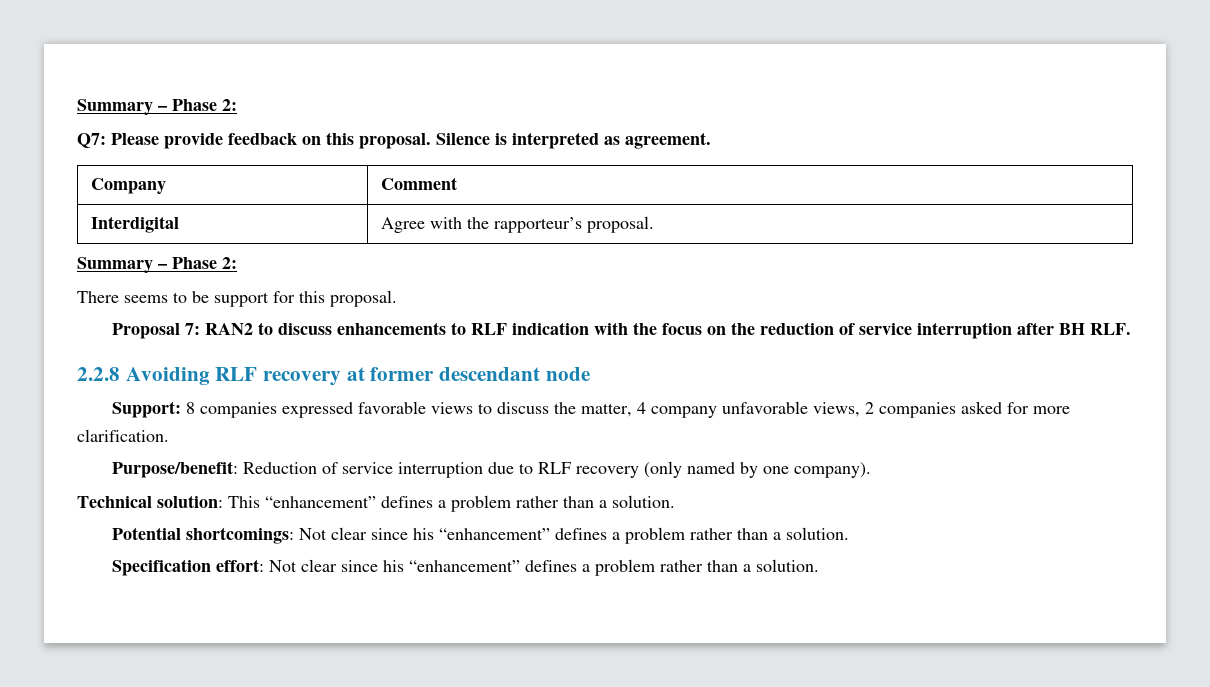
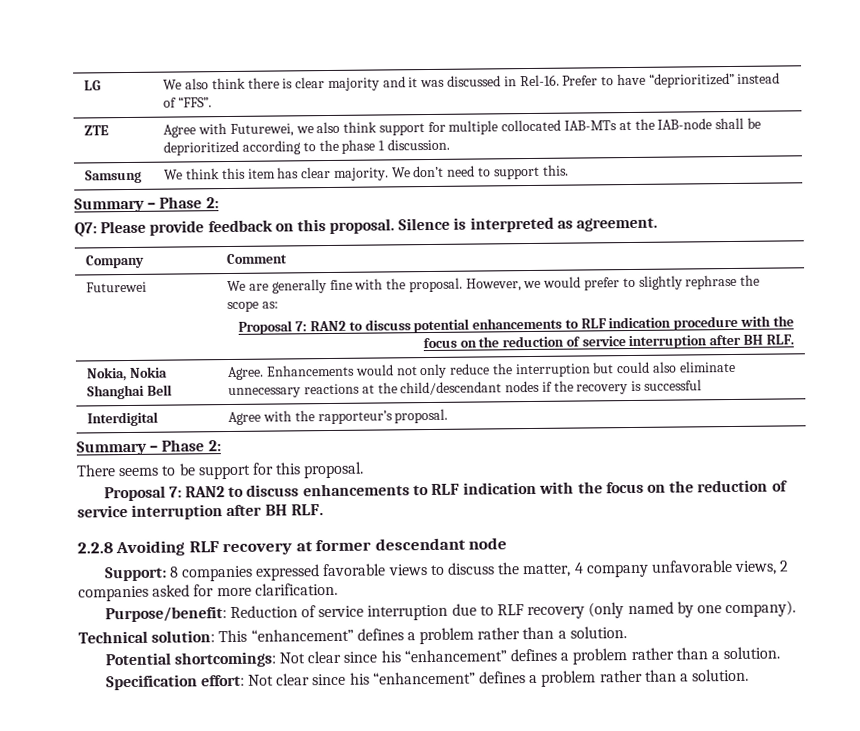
+ LG | We also think there is clear majority and it was discussed in Rel-16. Prefer to have “deprioritized” instead of “FFS”.
+ ZTE | Agree with Futurewei, we also think support for multiple collocated IAB-MTs at the IAB-node shall be deprioritized according to the phase 1 discussion.
+ Samsung | We think this item has clear majority. We don’t need to support this.
+ Futurewei | We are generally fine with the proposal. However, we would prefer to slightly rephrase the scope as:
+ Proposal 7: RAN2 to discuss potential enhancements to RLF indication procedure with the focus on the reduction of service interruption after BH RLF.
+ Nokia, Nokia Shanghai Bell | Agree. Enhancements would not only reduce the interruption but could also eliminate unnecessary reactions at the child/descendant nodes if the recovery is successful

